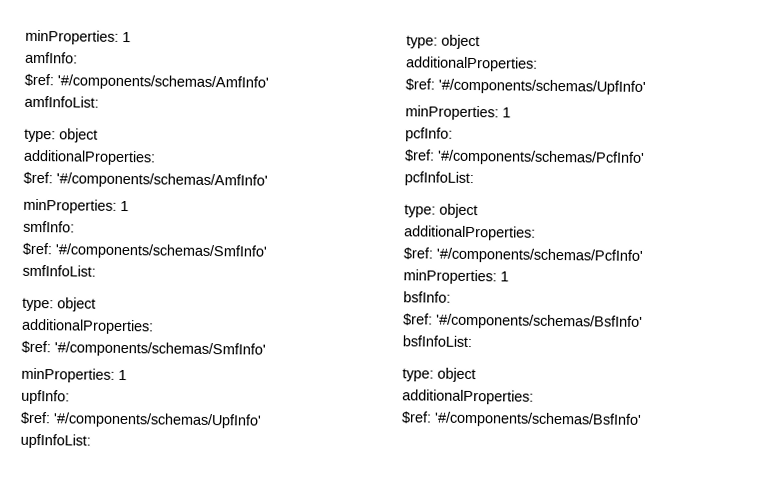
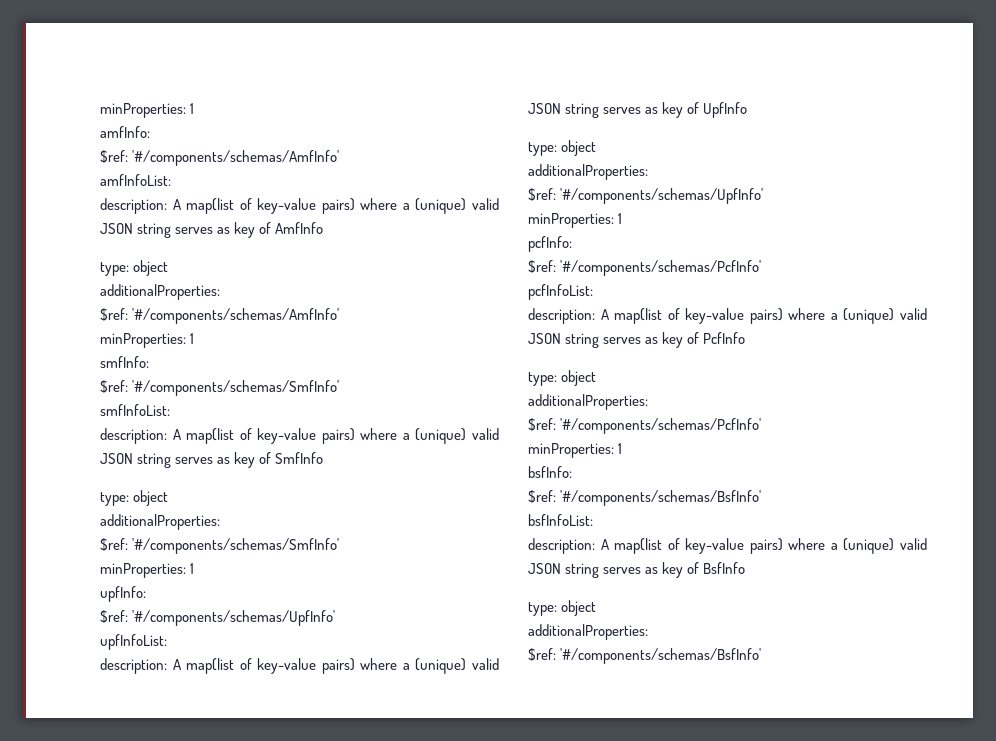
+ description: A map(list of key-value pairs) where a (unique) valid JSON string serves as key of AmfInfo
+ description: A map(list of key-value pairs) where a (unique) valid JSON string serves as key of SmfInfo
+ description: A map(list of key-value pairs) where a (unique) valid JSON string serves as key of UpfInfo
+ description: A map(list of key-value pairs) where a (unique) valid JSON string serves as key of PcfInfo
+ description: A map(list of key-value pairs) where a (unique) valid JSON string serves as key of BsfInfo

